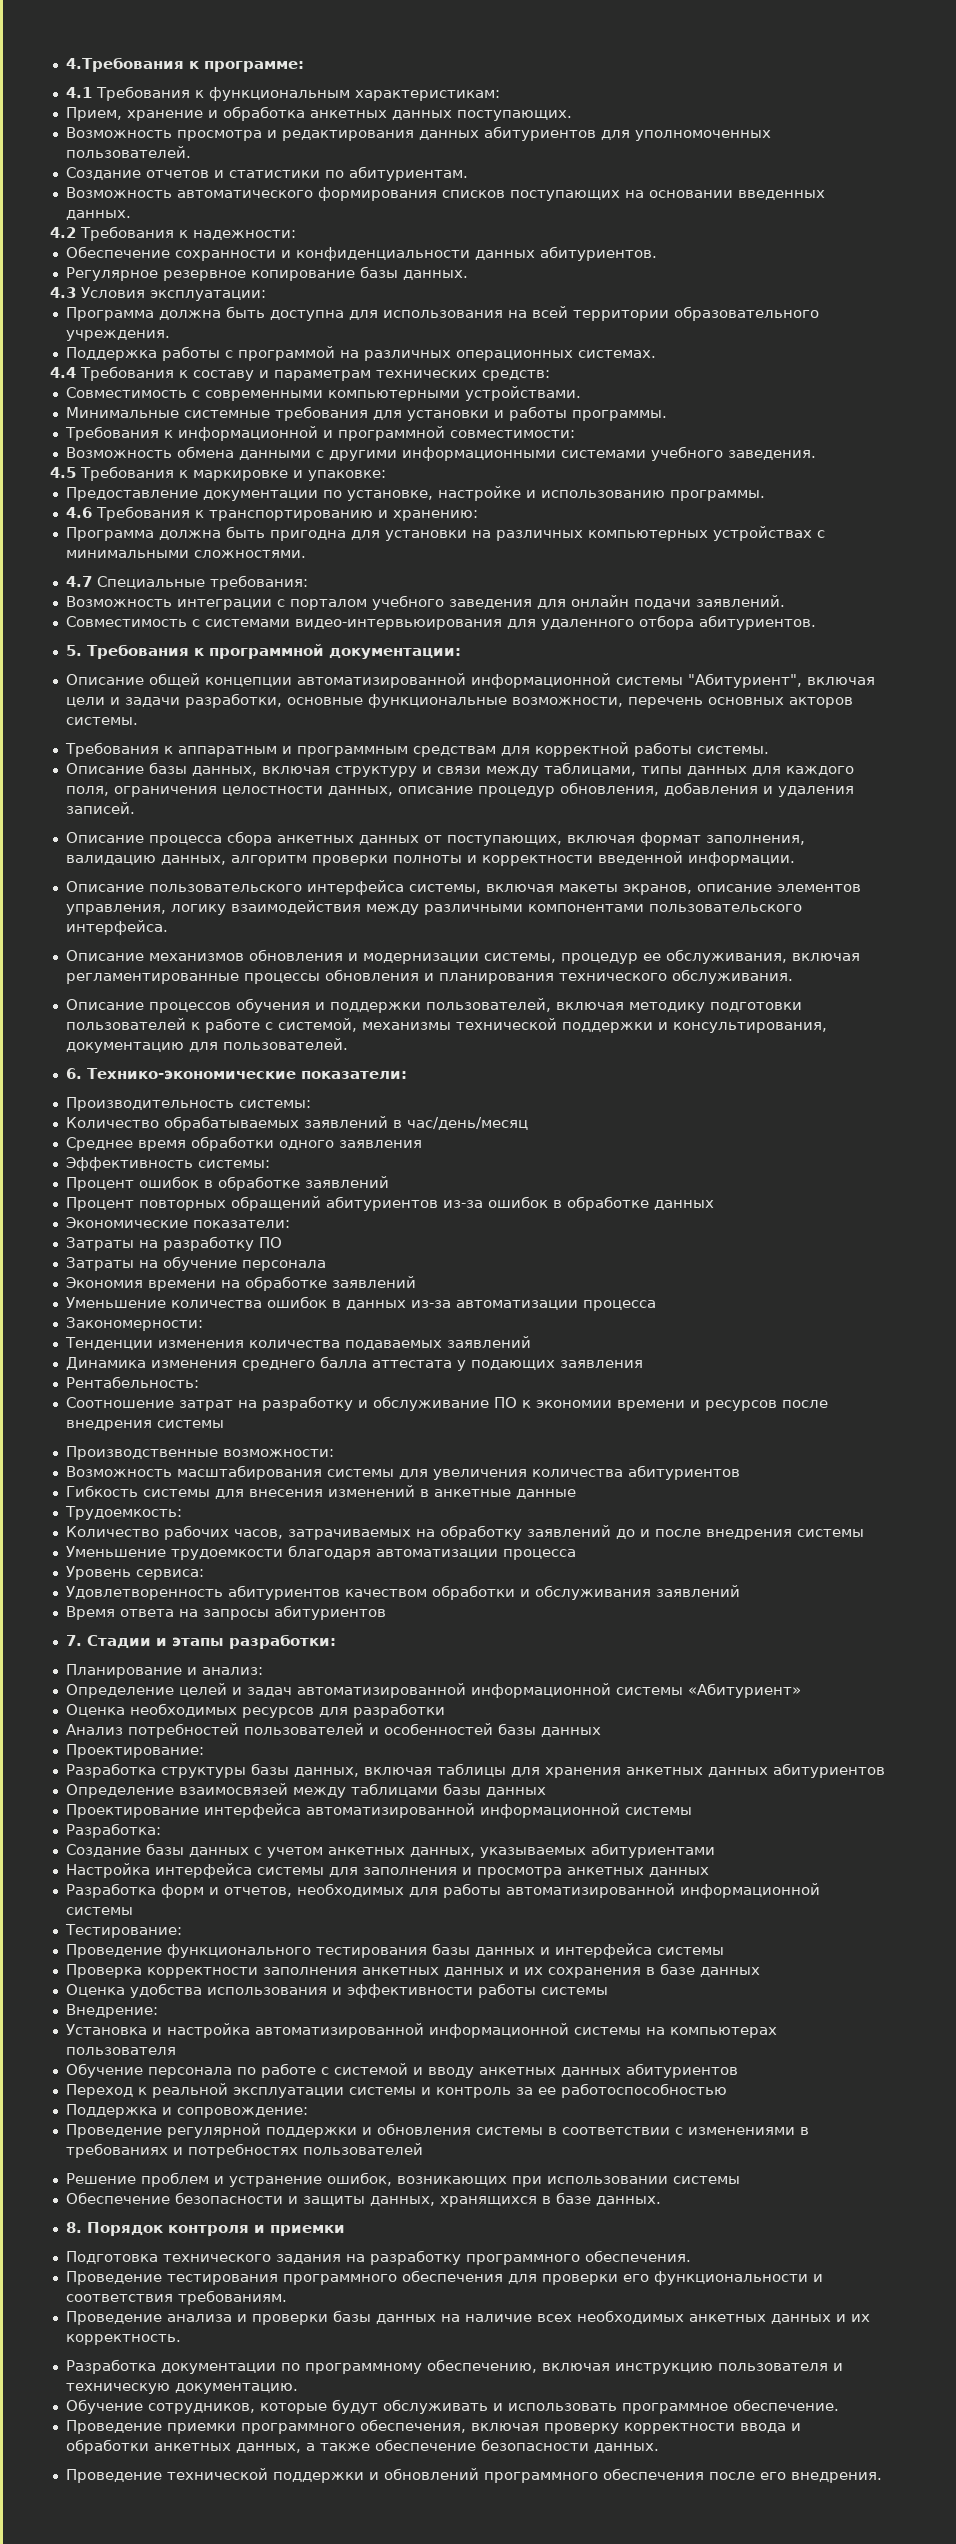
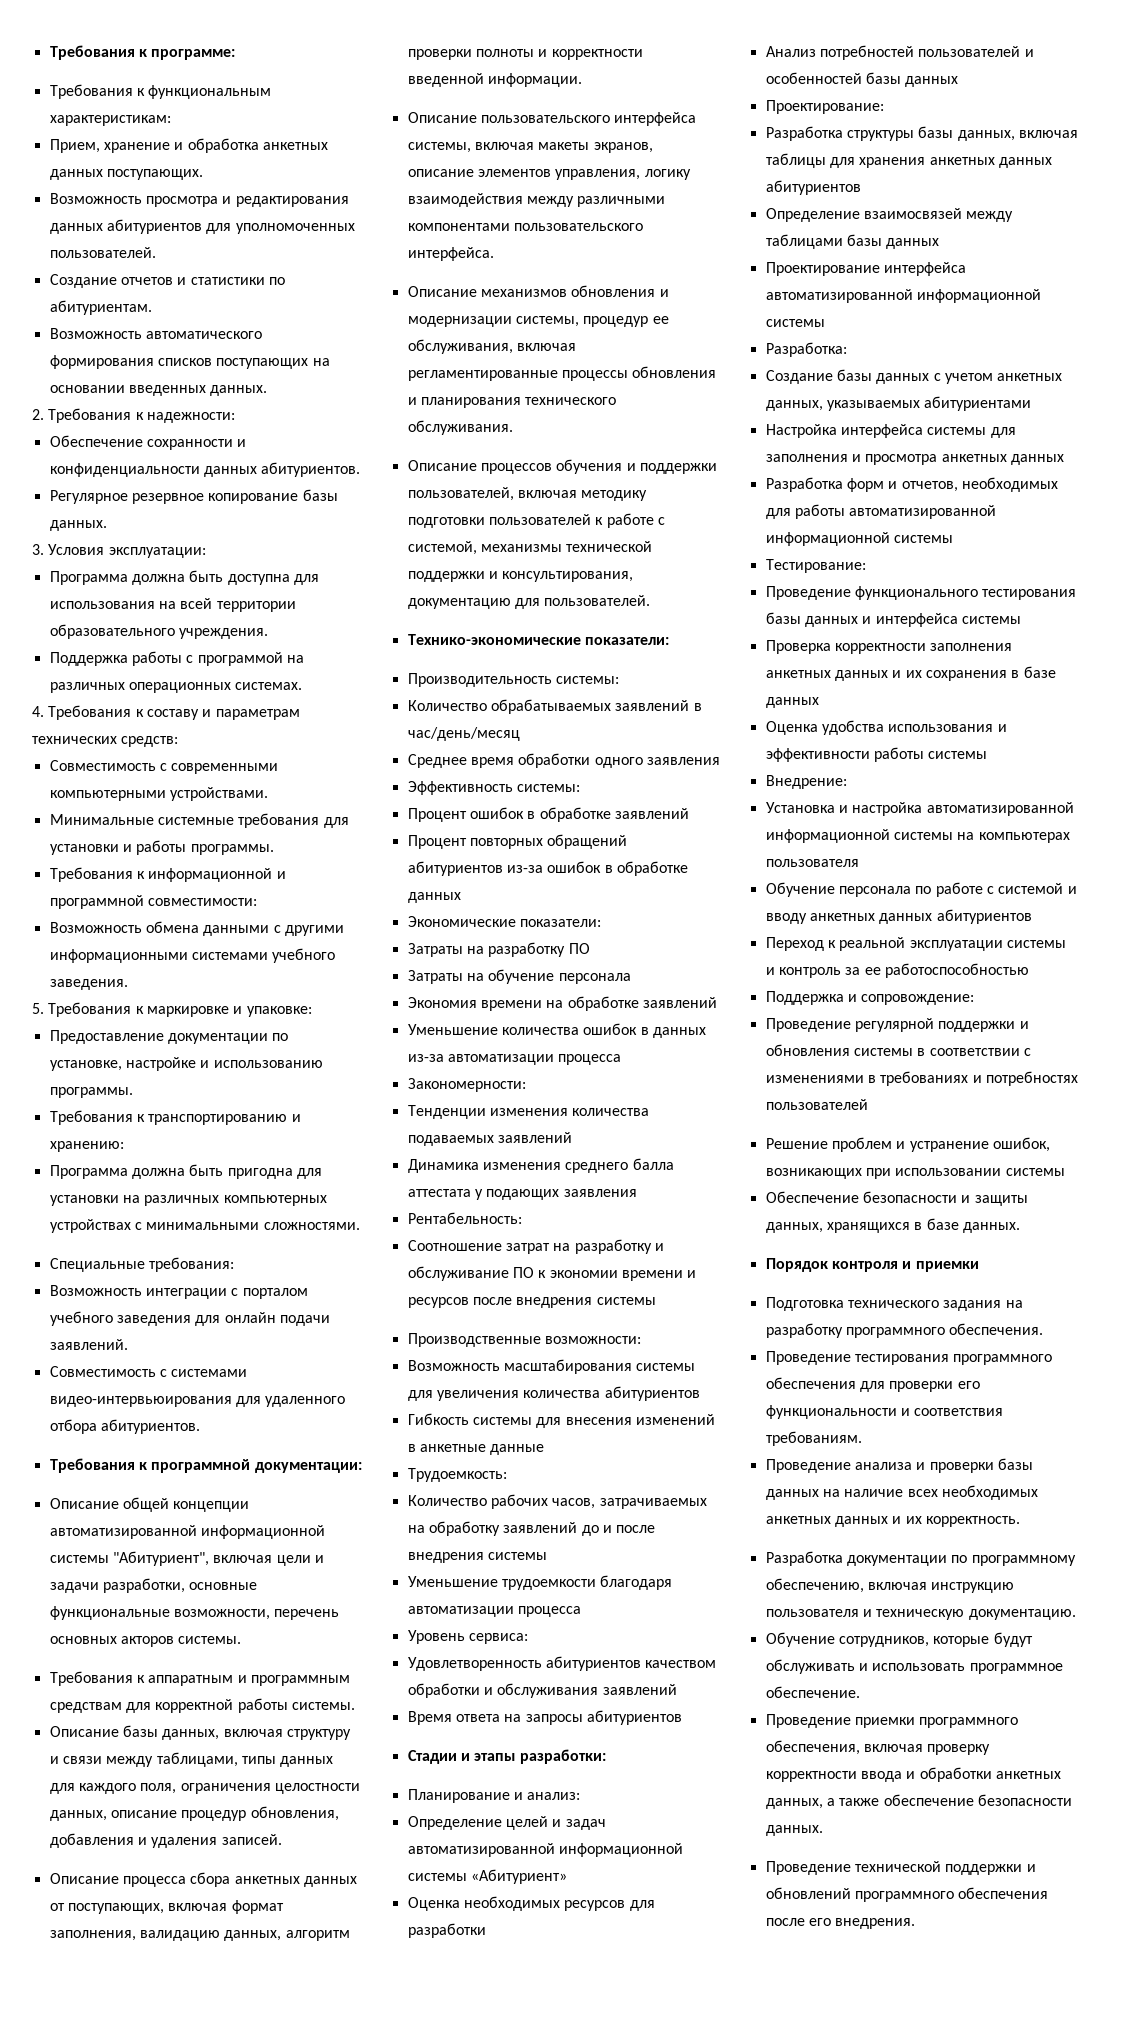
- 4.Требования к программе:
+ Требования к программе:
- 4.1 Требования к функциональным характеристикам:
+ Требования к функциональным характеристикам:
- 4.2 Требования к надежности:
+ 2. Требования к надежности:
- 4.3 Условия эксплуатации:
+ 3. Условия эксплуатации:
- 4.4 Требования к составу и параметрам технических средств:
+ 4. Требования к составу и параметрам технических средств:
- 4.5 Требования к маркировке и упаковке:
+ 5. Требования к маркировке и упаковке:
- 4.6 Требования к транспортированию и хранению:
+ Требования к транспортированию и хранению:
- 4.7 Специальные требования:
+ Специальные требования:
- 5. Требования к программной документации:
+ Требования к программной документации:
- 6. Технико-экономические показатели:
+ Технико-экономические показатели:
- 7. Стадии и этапы разработки:
+ Стадии и этапы разработки:
- 8. Порядок контроля и приемки
+ Порядок контроля и приемки

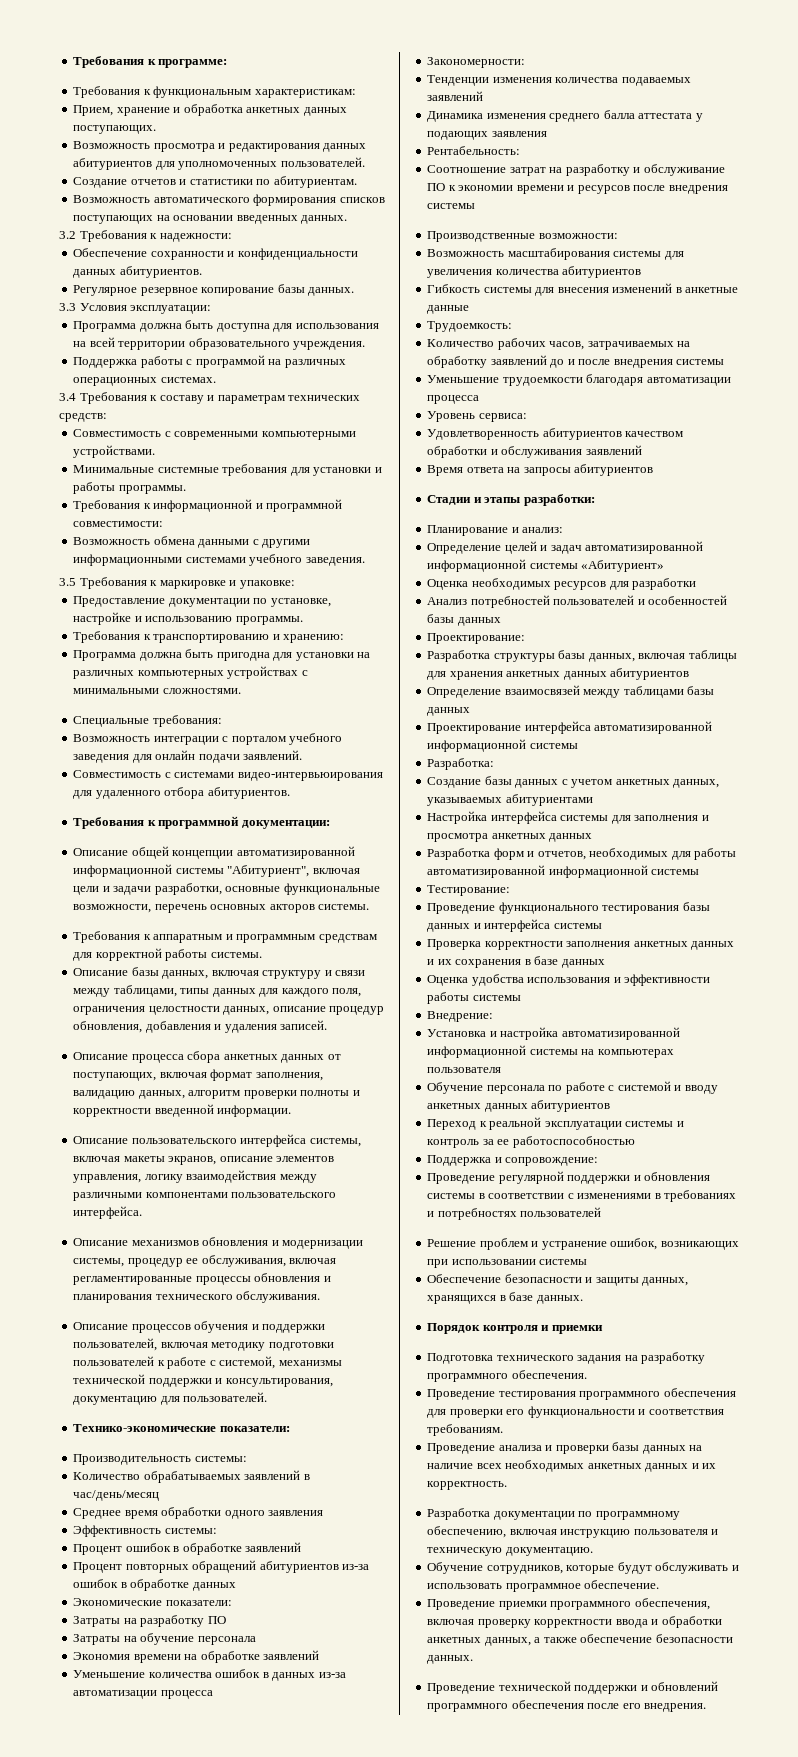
- 2. Требования к надежности:
+ 3.2 Требования к надежности:
- 3. Условия эксплуатации:
+ 3.3 Условия эксплуатации:
- 4. Требования к составу и параметрам технических средств:
+ 3.4 Требования к составу и параметрам технических средств:
- 5. Требования к маркировке и упаковке:
+ 3.5 Требования к маркировке и упаковке:

